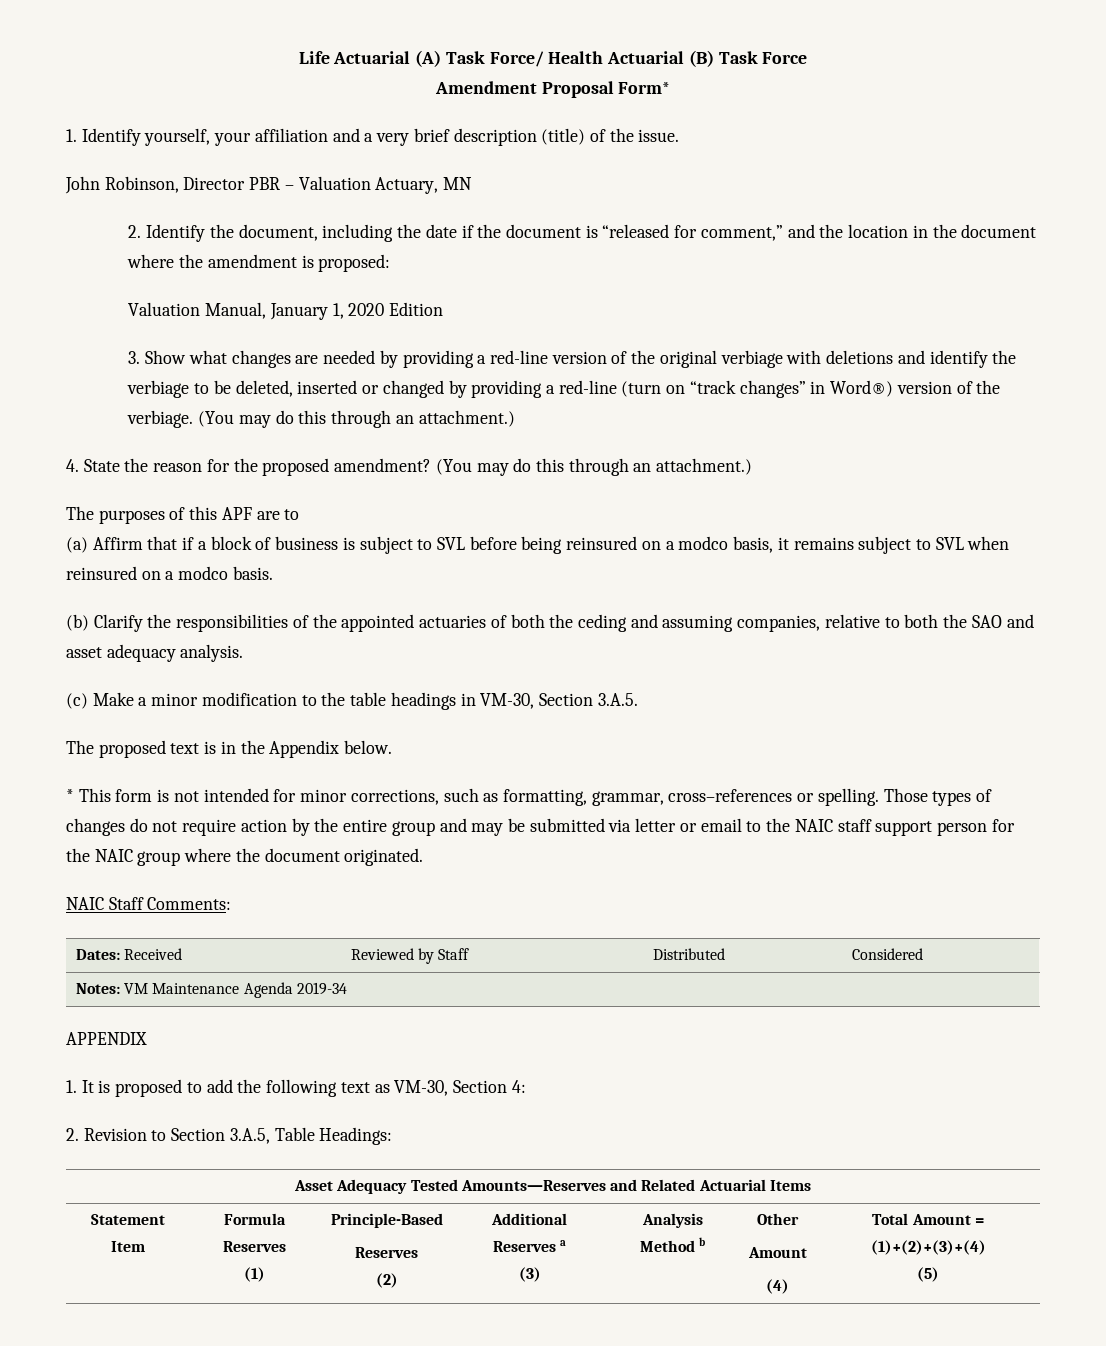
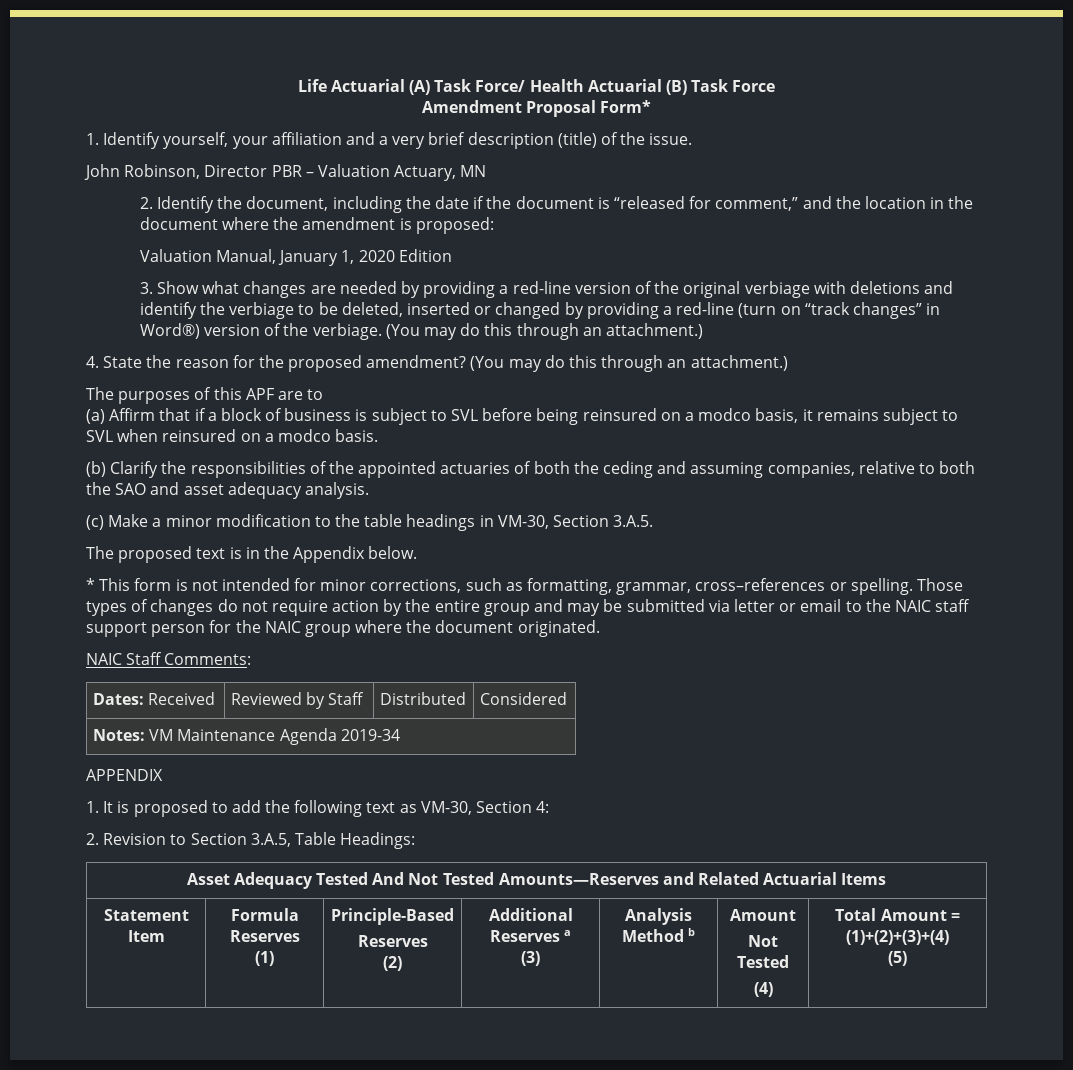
- Asset Adequacy Tested Amounts—Reserves and Related Actuarial Items
+ Asset Adequacy Tested And Not Tested Amounts—Reserves and Related Actuarial Items
  Statement Item | Formula Reserves
  (1) | Principle-Based
  Reserves
  (2) | Additional Reserves a
- (3) | Analysis Method b | Other
- Amount
+ (3) | Analysis Method b | Amount
+ Not Tested

